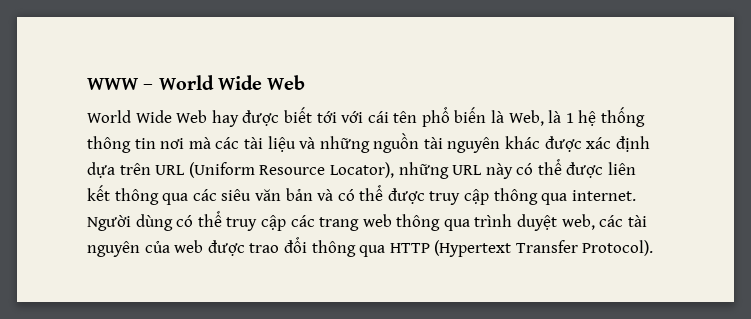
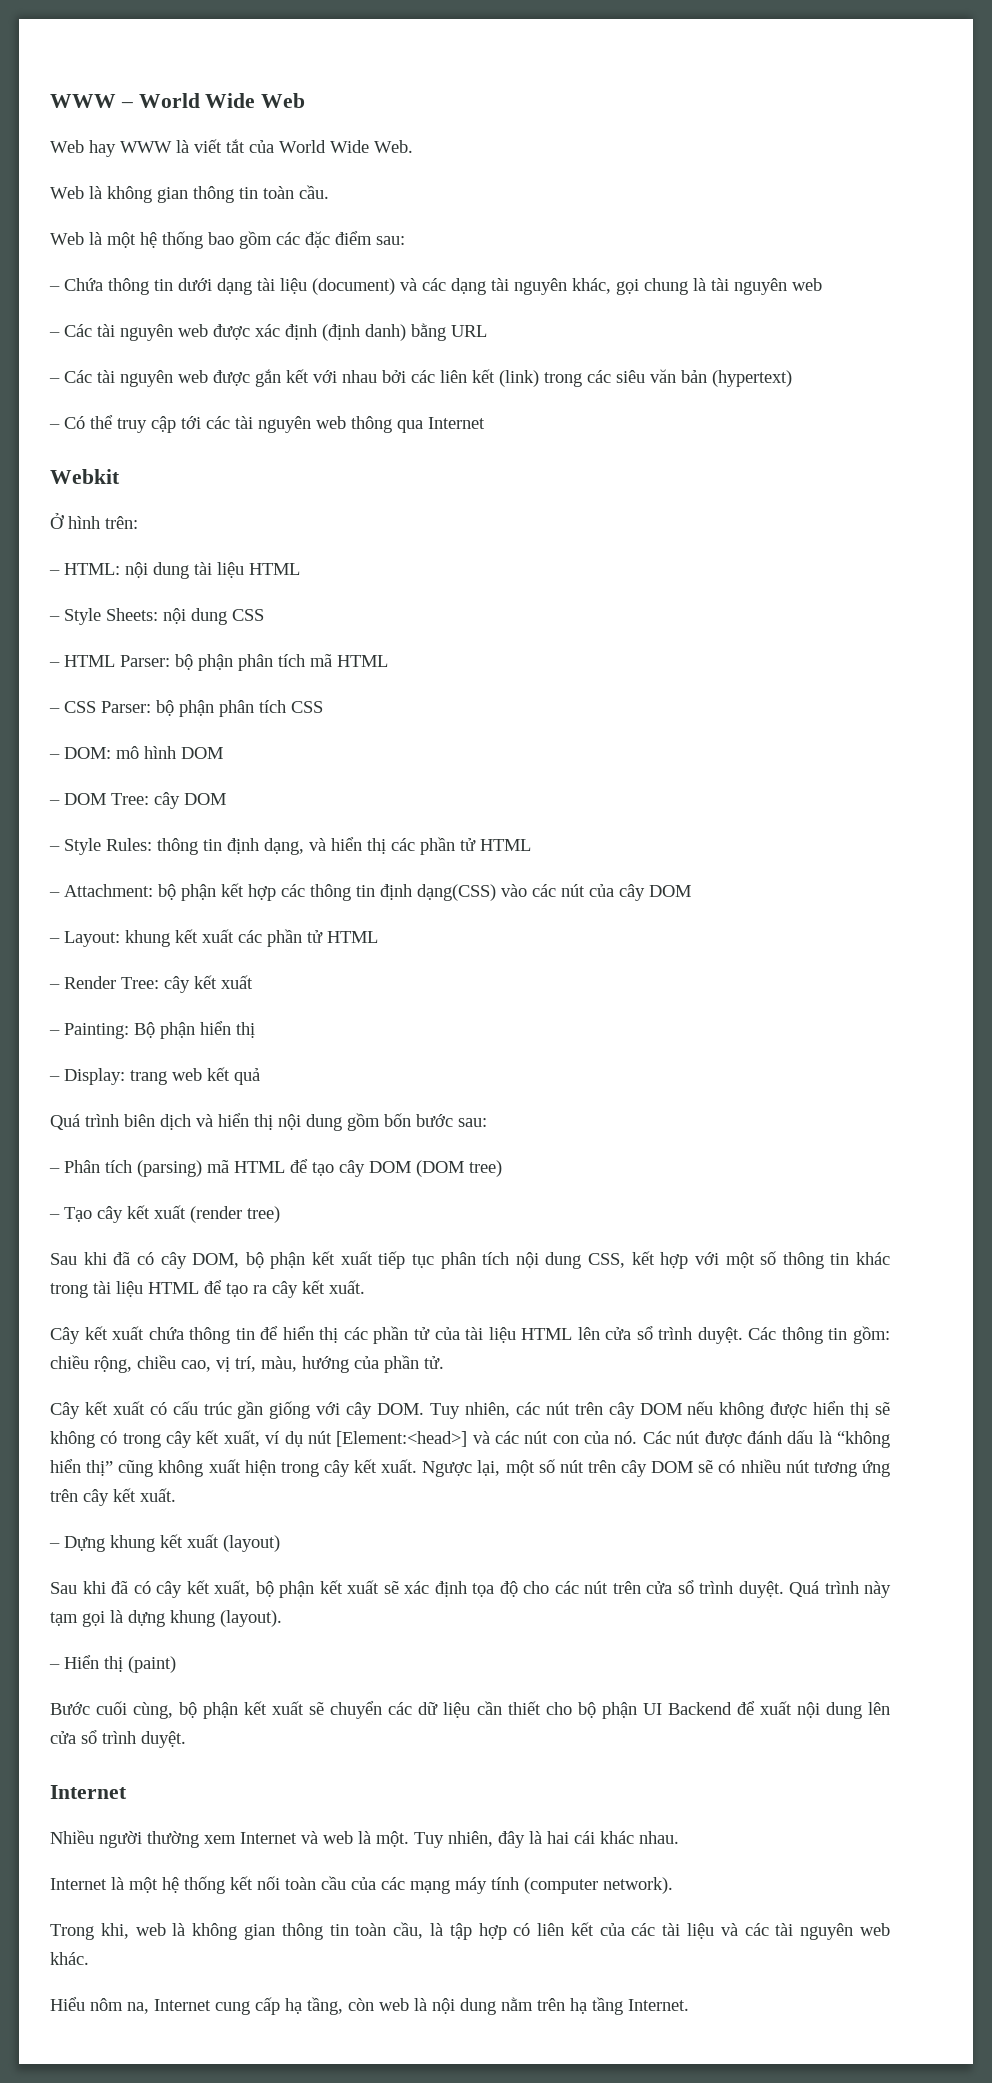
- World Wide Web hay được biết tới với cái tên phổ biến là Web, là 1 hệ thống thông tin nơi mà các tài liệu và những nguồn tài nguyên khác được xác định dựa trên URL (Uniform Resource Locator), những URL này có thể được liên kết thông qua các siêu văn bản và có thể được truy cập thông qua internet. Người dùng có thể truy cập các trang web thông qua trình duyệt web, các tài nguyên của web được trao đổi thông qua HTTP (Hypertext Transfer Protocol).
+ Web hay WWW là viết tắt của World Wide Web.
+ Web là không gian thông tin toàn cầu.
+ Web là một hệ thống bao gồm các đặc điểm sau:
+ – Chứa thông tin dưới dạng tài liệu (document) và các dạng tài nguyên khác, gọi chung là tài nguyên web
+ – Các tài nguyên web được xác định (định danh) bằng URL
+ – Các tài nguyên web được gắn kết với nhau bởi các liên kết (link) trong các siêu văn bản (hypertext)
+ – Có thể truy cập tới các tài nguyên web thông qua Internet
+ Webkit
+ Ở hình trên:
+ – HTML: nội dung tài liệu HTML
+ – Style Sheets: nội dung CSS
+ – HTML Parser: bộ phận phân tích mã HTML
+ – CSS Parser: bộ phận phân tích CSS
+ – DOM: mô hình DOM
+ – DOM Tree: cây DOM
+ – Style Rules: thông tin định dạng, và hiển thị các phần tử HTML
+ – Attachment: bộ phận kết hợp các thông tin định dạng(CSS) vào các nút của cây DOM
+ – Layout: khung kết xuất các phần tử HTML
+ – Render Tree: cây kết xuất
+ – Painting: Bộ phận hiển thị
+ – Display: trang web kết quả
+ Quá trình biên dịch và hiển thị nội dung gồm bốn bước sau:
+ – Phân tích (parsing) mã HTML để tạo cây DOM (DOM tree)
+ – Tạo cây kết xuất (render tree)
+ Sau khi đã có cây DOM, bộ phận kết xuất tiếp tục phân tích nội dung CSS, kết hợp với một số thông tin khác trong tài liệu HTML để tạo ra cây kết xuất.
+ Cây kết xuất chứa thông tin để hiển thị các phần tử của tài liệu HTML lên cửa sổ trình duyệt. Các thông tin gồm: chiều rộng, chiều cao, vị trí, màu, hướng của phần tử.
+ Cây kết xuất có cấu trúc gần giống với cây DOM. Tuy nhiên, các nút trên cây DOM nếu không được hiển thị sẽ không có trong cây kết xuất, ví dụ nút [Element:<head>] và các nút con của nó. Các nút được đánh dấu là “không hiển thị” cũng không xuất hiện trong cây kết xuất. Ngược lại, một số nút trên cây DOM sẽ có nhiều nút tương ứng trên cây kết xuất.
+ – Dựng khung kết xuất (layout)
+ Sau khi đã có cây kết xuất, bộ phận kết xuất sẽ xác định tọa độ cho các nút trên cửa sổ trình duyệt. Quá trình này tạm gọi là dựng khung (layout).
+ – Hiển thị (paint)
+ Bước cuối cùng, bộ phận kết xuất sẽ chuyển các dữ liệu cần thiết cho bộ phận UI Backend để xuất nội dung lên cửa sổ trình duyệt.
+ Internet
+ Nhiều người thường xem Internet và web là một. Tuy nhiên, đây là hai cái khác nhau.
+ Internet là một hệ thống kết nối toàn cầu của các mạng máy tính (computer network).
+ Trong khi, web là không gian thông tin toàn cầu, là tập hợp có liên kết của các tài liệu và các tài nguyên web khác.
+ Hiểu nôm na, Internet cung cấp hạ tầng, còn web là nội dung nằm trên hạ tầng Internet.

